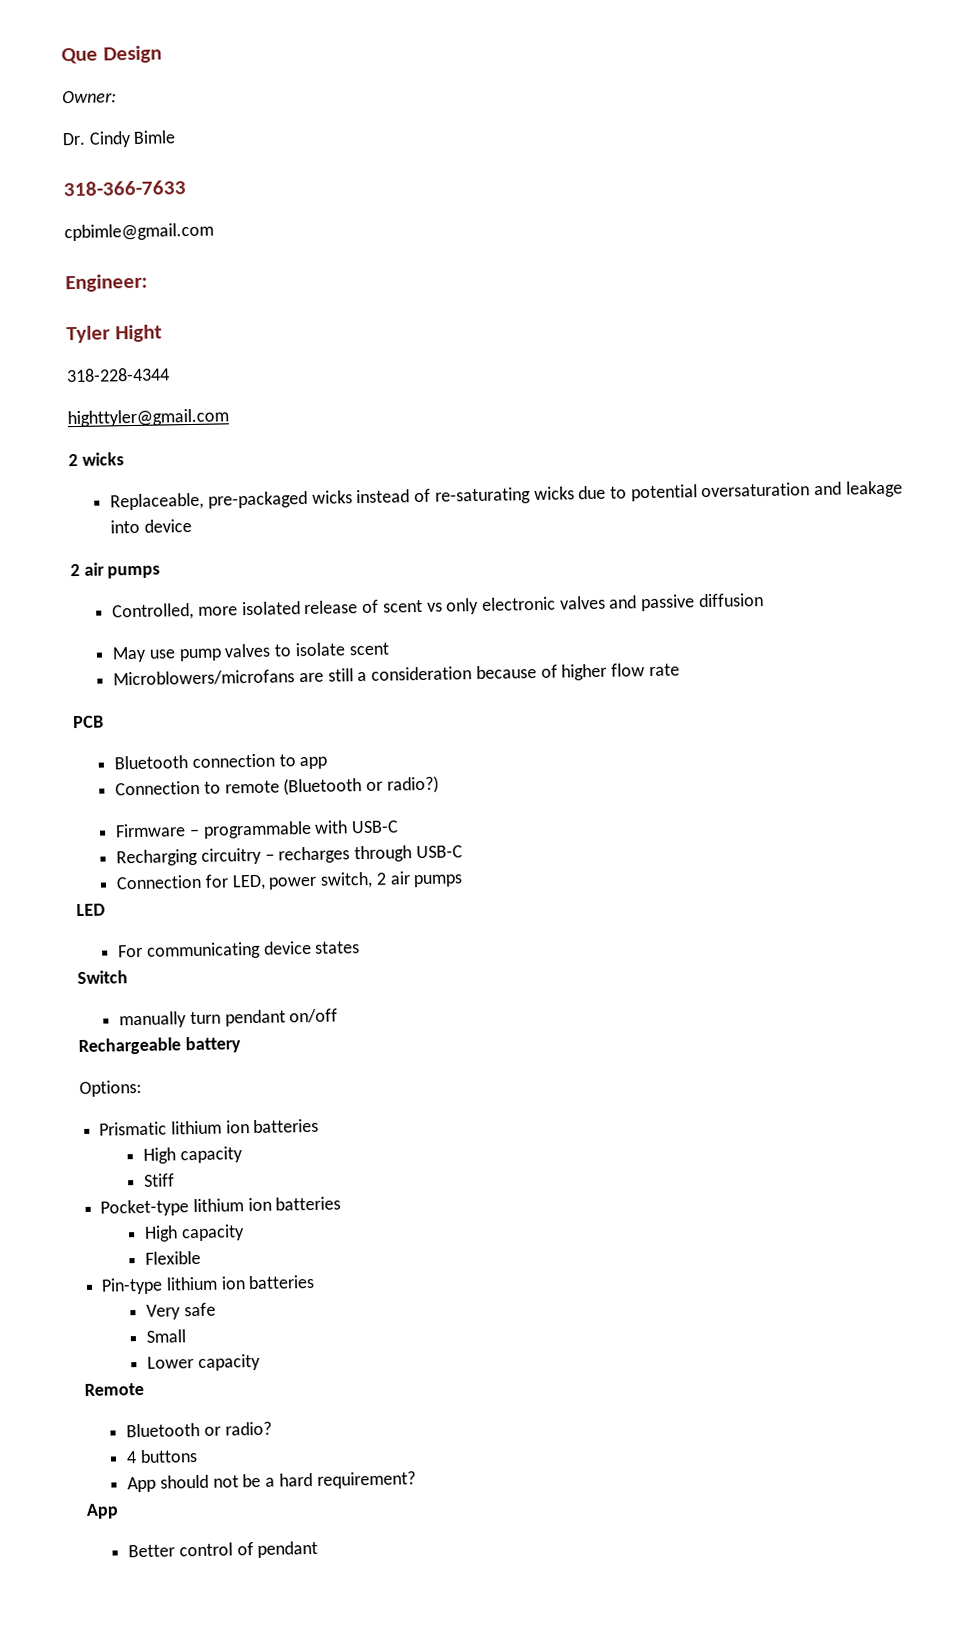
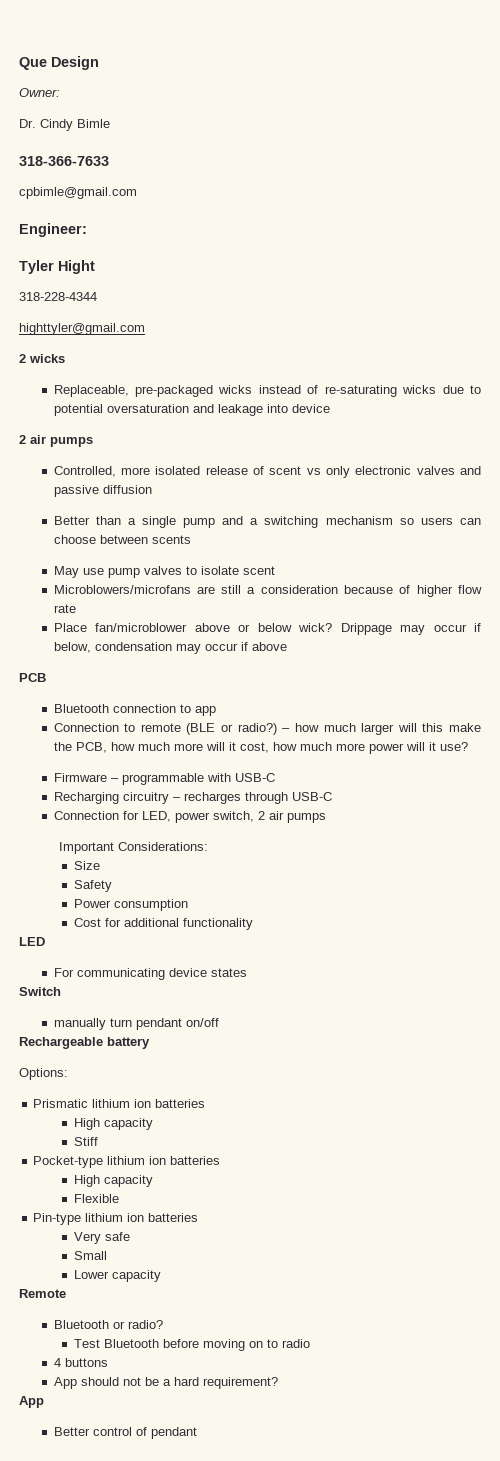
+ Better than a single pump and a switching mechanism so users can choose between scents
+ Place fan/microblower above or below wick? Drippage may occur if below, condensation may occur if above
- Connection to remote (Bluetooth or radio?)
+ Connection to remote (BLE or radio?) – how much larger will this make the PCB, how much more will it cost, how much more power will it use?
+ Important Considerations:
+ Size
+ Safety
+ Power consumption
+ Cost for additional functionality
+ Test Bluetooth before moving on to radio

